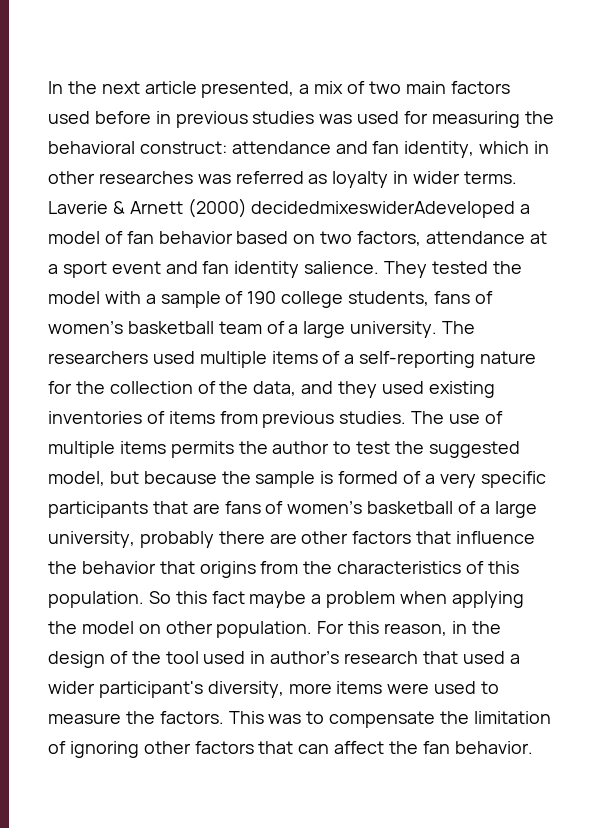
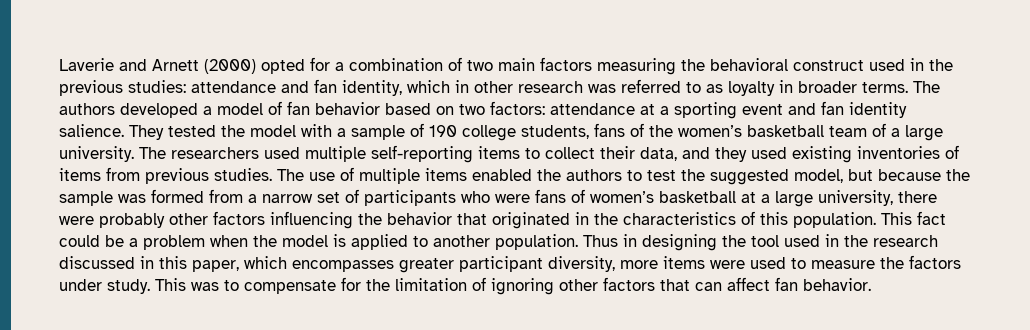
- In the next article presented, a mix of two main factors used before in previous studies was used for measuring the behavioral construct: attendance and fan identity, which in other researches was referred as loyalty in wider terms. Laverie & Arnett (2000) decidedmixeswiderAdeveloped a model of fan behavior based on two factors, attendance at a sport event and fan identity salience.
+ Laverie and Arnett (2000) opted for a combination of two main factors measuring the behavioral construct used in the previous studies: attendance and fan identity, which in other research was referred to as loyalty in broader terms. The authors developed a model of fan behavior based on two factors: attendance at a sporting event and fan identity salience.
- They tested the model with a sample of 190 college students, fans of women’s basketball team of a large university.
+ They tested the model with a sample of 190 college students, fans of the women’s basketball team of a large university.
- The researchers used multiple items of a self-reporting nature for the collection of the data, and they used existing inventories of items from previous studies.
+ The researchers used multiple self-reporting items to collect their data, and they used existing inventories of items from previous studies.
- The use of multiple items permits the author to test the suggested model, but because the sample is formed of a very specific participants that are fans of women’s basketball of a large university, probably there are other factors that influence the behavior that origins from the characteristics of this population.
+ The use of multiple items enabled the authors to test the suggested model, but because the sample was formed from a narrow set of participants who were fans of women’s basketball at a large university, there were probably other factors influencing the behavior that originated in the characteristics of this population.
- So this fact maybe a problem when applying the model on other population. For this reason, in the design of the tool used in author’s research that used a wider participant's diversity, more items were used to measure the factors.
+ This fact could be a problem when the model is applied to another population. Thus in designing the tool used in the research discussed in this paper, which encompasses greater participant diversity, more items were used to measure the factors under study.
- This was to compensate the limitation of ignoring other factors that can affect the fan behavior.
+ This was to compensate for the limitation of ignoring other factors that can affect fan behavior.

